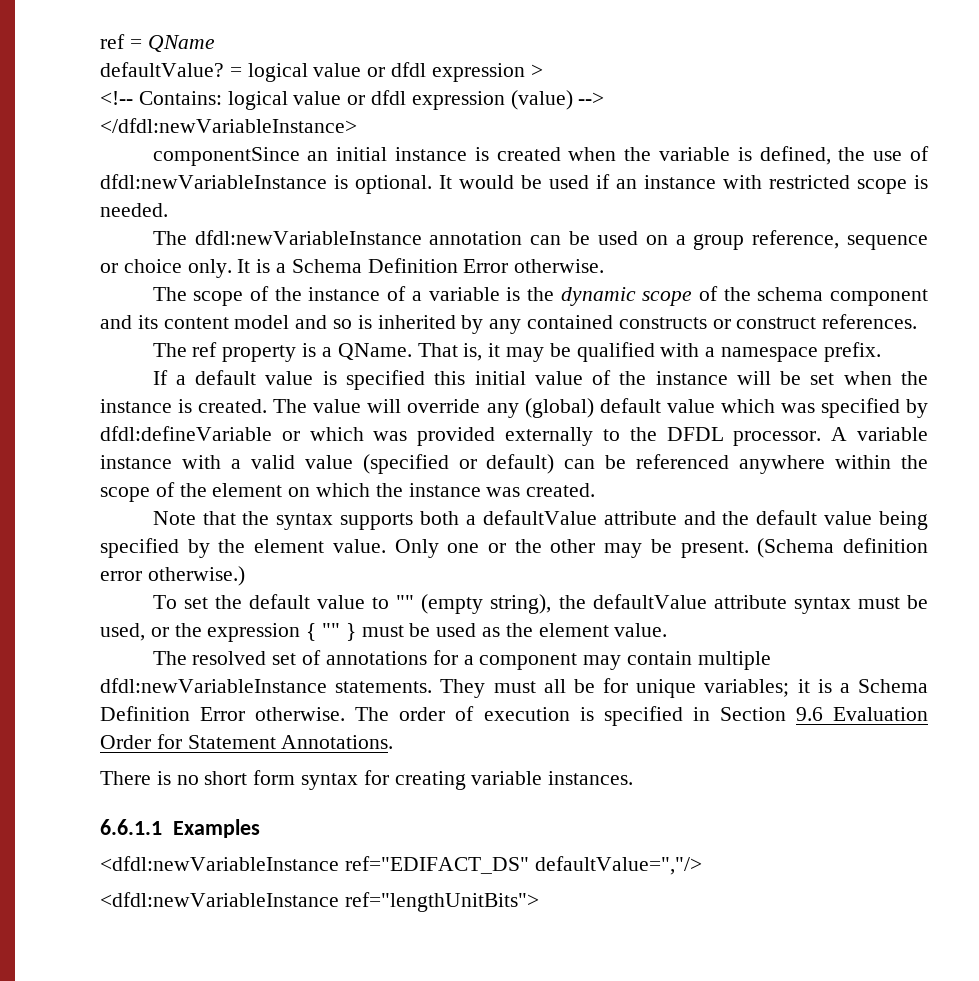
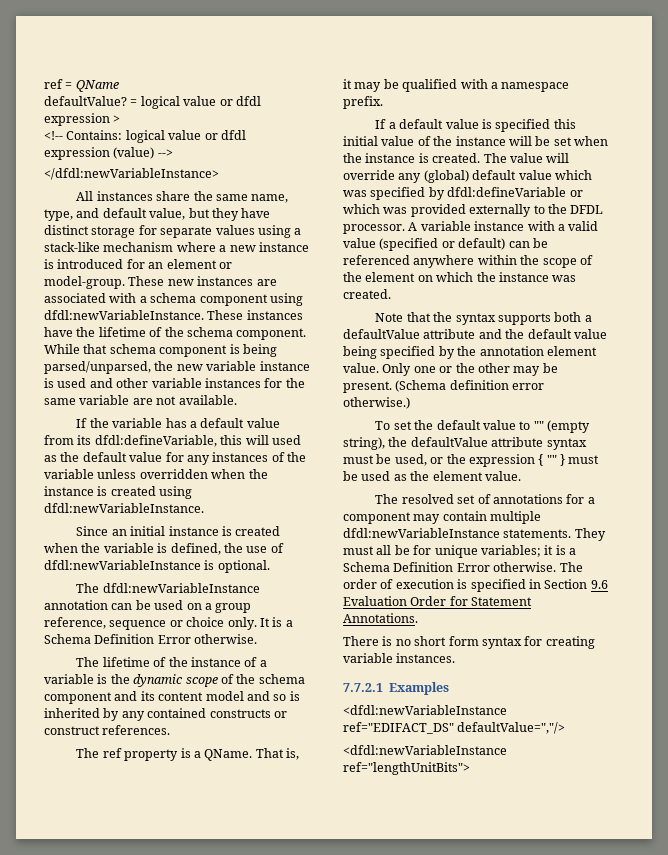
- componentSince an initial instance is created when the variable is defined, the use of dfdl:newVariableInstance is optional. It would be used if an instance with restricted scope is needed.
+ All instances share the same name, type, and default value, but they have distinct storage for separate values using a stack-like mechanism where a new instance is introduced for an element or model-group. These new instances are associated with a schema component using dfdl:newVariableInstance. These instances have the lifetime of the schema component. While that schema component is being parsed/unparsed, the new variable instance is used and other variable instances for the same variable are not available.
+ If the variable has a default value from its dfdl:defineVariable, this will used as the default value for any instances of the variable unless overridden when the instance is created using dfdl:newVariableInstance.
+ Since an initial instance is created when the variable is defined, the use of dfdl:newVariableInstance is optional.
- The scope of the instance of a variable is the dynamic scope of the schema component and its content model and so is inherited by any contained constructs or construct references.
+ The lifetime of the instance of a variable is the dynamic scope of the schema component and its content model and so is inherited by any contained constructs or construct references.
- Note that the syntax supports both a defaultValue attribute and the default value being specified by the element value.
+ Note that the syntax supports both a defaultValue attribute and the default value being specified by the annotation element value.
- 6.6.1.1 Examples
+ 7.7.2.1 Examples

